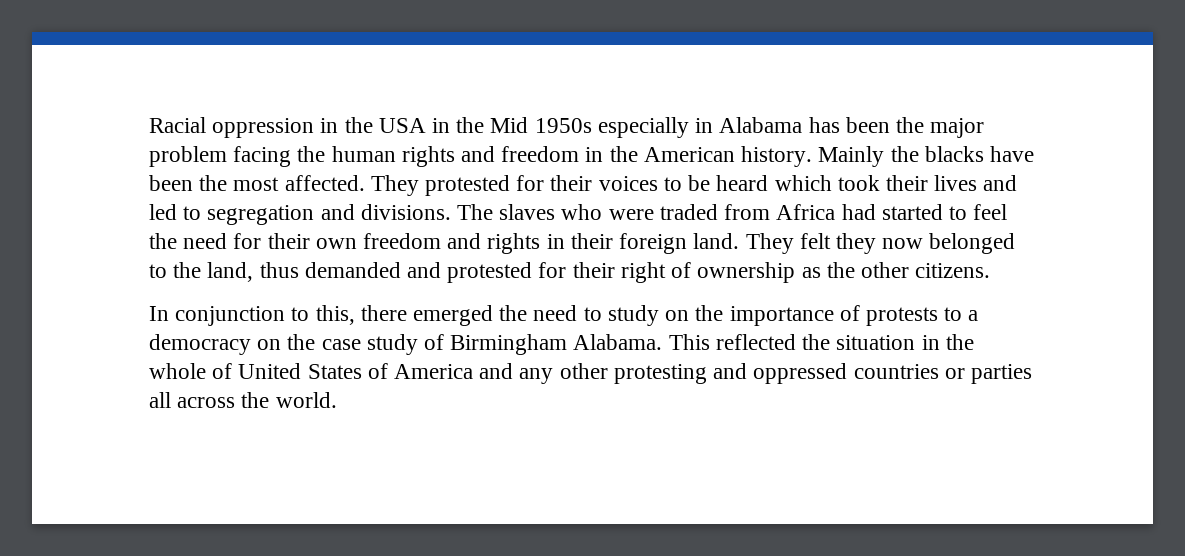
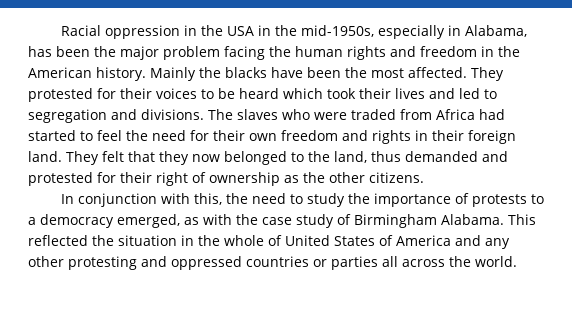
- Racial oppression in the USA in the Mid 1950s especially in Alabama has been the major problem facing the human rights and freedom in the American history.
+ Racial oppression in the USA in the mid-1950s, especially in Alabama, has been the major problem facing the human rights and freedom in the American history.
- They felt they now belonged to the land, thus demanded and protested for their right of ownership as the other citizens.
+ They felt that they now belonged to the land, thus demanded and protested for their right of ownership as the other citizens.
- In conjunction to this, there emerged the need to study on the importance of protests to a democracy on the case study of Birmingham Alabama.
+ In conjunction with this, the need to study the importance of protests to a democracy emerged, as with the case study of Birmingham Alabama.

